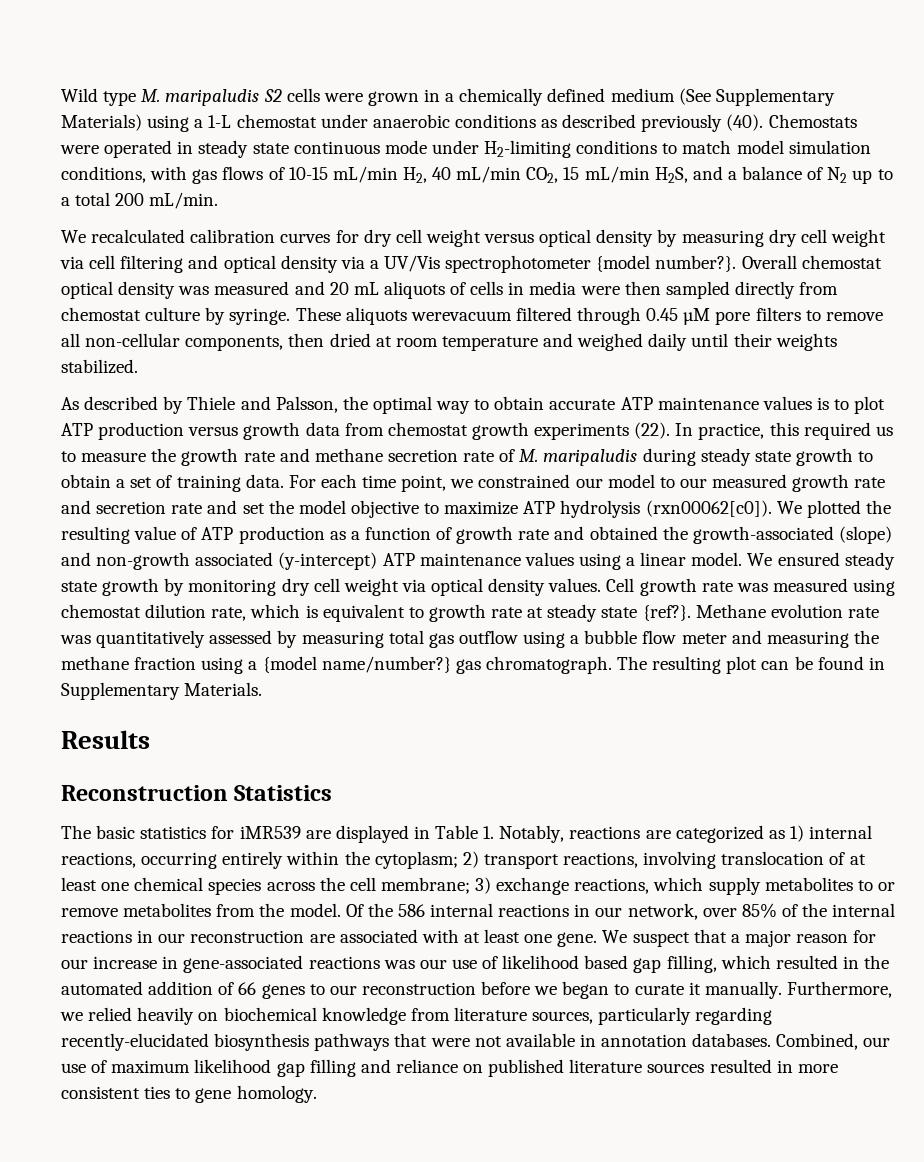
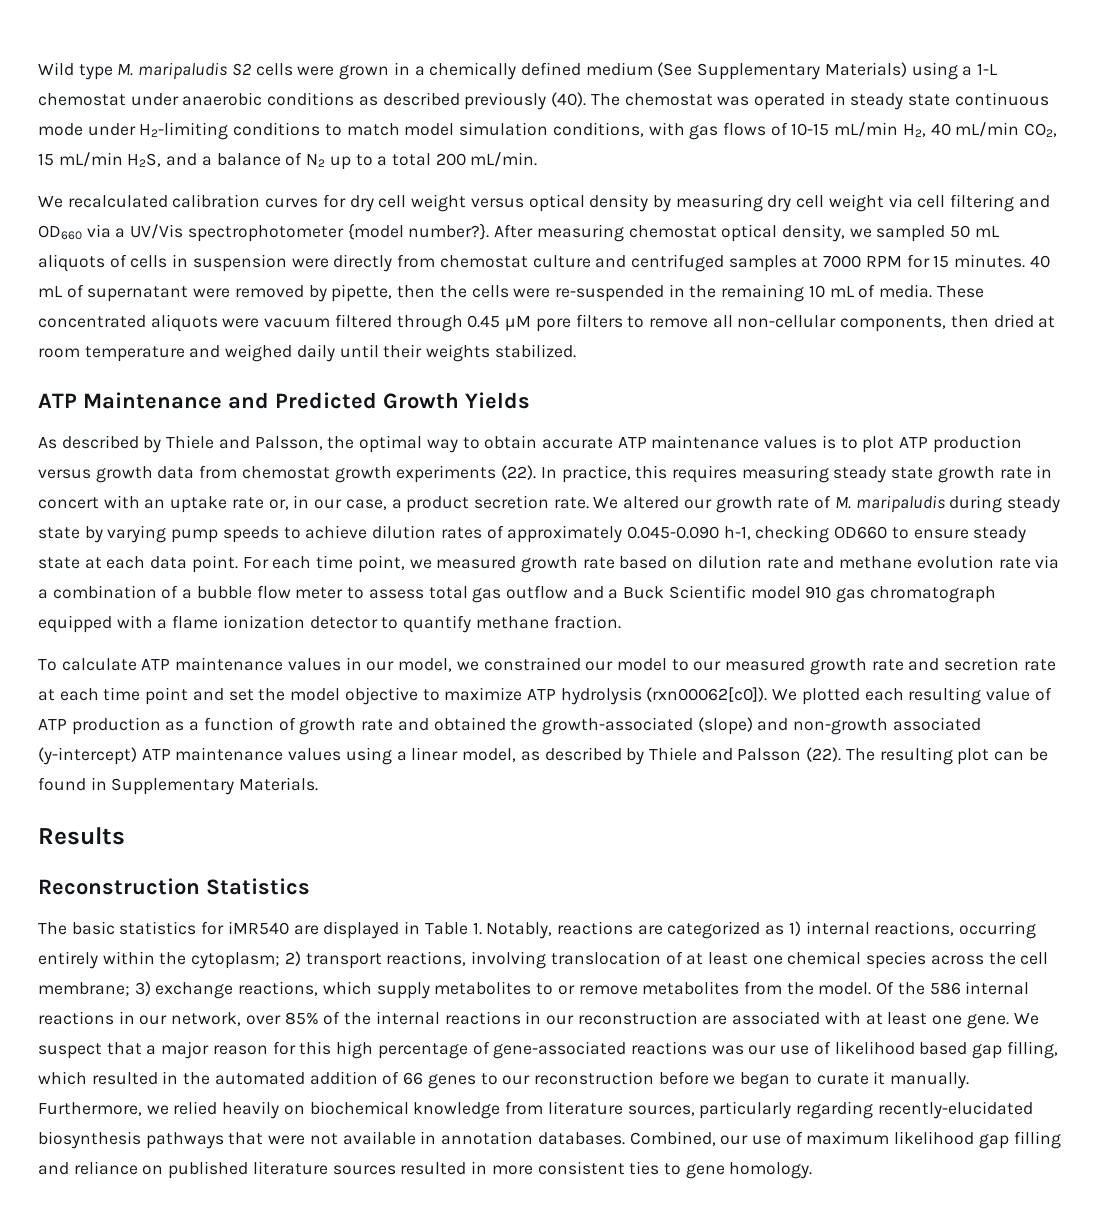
- Chemostats were operated in steady state continuous mode under H2-limiting conditions to match model simulation conditions, with gas flows of 10-15 mL/min H2, 40 mL/min CO2, 15 mL/min H2S, and a balance of N2 up to a total 200 mL/min.
+ The chemostat was operated in steady state continuous mode under H2-limiting conditions to match model simulation conditions, with gas flows of 10-15 mL/min H2, 40 mL/min CO2, 15 mL/min H2S, and a balance of N2 up to a total 200 mL/min.
- We recalculated calibration curves for dry cell weight versus optical density by measuring dry cell weight via cell filtering and optical density via a UV/Vis spectrophotometer {model number?}.
+ We recalculated calibration curves for dry cell weight versus optical density by measuring dry cell weight via cell filtering and OD660 via a UV/Vis spectrophotometer {model number?}.
- Overall chemostat optical density was measured and 20 mL aliquots of cells in media were then sampled directly from chemostat culture by syringe. These aliquots werevacuum filtered through 0.45 µM pore filters to remove all non-cellular components, then dried at room temperature and weighed daily until their weights stabilized.
+ After measuring chemostat optical density, we sampled 50 mL aliquots of cells in suspension were directly from chemostat culture and centrifuged samples at 7000 RPM for 15 minutes. 40 mL of supernatant were removed by pipette, then the cells were re-suspended in the remaining 10 mL of media. These concentrated aliquots were vacuum filtered through 0.45 µM pore filters to remove all non-cellular components, then dried at room temperature and weighed daily until their weights stabilized.
+ ATP Maintenance and Predicted Growth Yields
- In practice, this required us to measure the growth rate and methane secretion rate of M. maripaludis during steady state growth to obtain a set of training data.
+ In practice, this requires measuring steady state growth rate in concert with an uptake rate or, in our case, a product secretion rate. We altered our growth rate of M. maripaludis during steady state by varying pump speeds to achieve dilution rates of approximately 0.045-0.090 h-1, checking OD660 to ensure steady state at each data point.
- For each time point, we constrained our model to our measured growth rate and secretion rate and set the model objective to maximize ATP hydrolysis (rxn00062[c0]).
+ For each time point, we measured growth rate based on dilution rate and methane evolution rate via a combination of a bubble flow meter to assess total gas outflow and a Buck Scientific model 910 gas chromatograph equipped with a flame ionization detector to quantify methane fraction.
+ To calculate ATP maintenance values in our model, we constrained our model to our measured growth rate and secretion rate at each time point and set the model objective to maximize ATP hydrolysis (rxn00062[c0]).
- We plotted the resulting value of ATP production as a function of growth rate and obtained the growth-associated (slope) and non-growth associated (y-intercept) ATP maintenance values using a linear model. We ensured steady state growth by monitoring dry cell weight via optical density values. Cell growth rate was measured using chemostat dilution rate, which is equivalent to growth rate at steady state {ref?}. Methane evolution rate was quantitatively assessed by measuring total gas outflow using a bubble flow meter and measuring the methane fraction using a {model name/number?} gas chromatograph.
+ We plotted each resulting value of ATP production as a function of growth rate and obtained the growth-associated (slope) and non-growth associated (y-intercept) ATP maintenance values using a linear model, as described by Thiele and Palsson (22).
- The basic statistics for iMR539 are displayed in Table 1. Notably, reactions are categorized as 1) internal reactions, occurring entirely within the cytoplasm; 2) transport reactions, involving translocation of at least one chemical species across the cell membrane; 3) exchange reactions, which supply metabolites to or remove metabolites from the model.
+ The basic statistics for iMR540 are displayed in Table 1. Notably, reactions are categorized as 1) internal reactions, occurring entirely within the cytoplasm; 2) transport reactions, involving translocation of at least one chemical species across the cell membrane; 3) exchange reactions, which supply metabolites to or remove metabolites from the model.
- We suspect that a major reason for our increase in gene-associated reactions was our use of likelihood based gap filling, which resulted in the automated addition of 66 genes to our reconstruction before we began to curate it manually.
+ We suspect that a major reason for this high percentage of gene-associated reactions was our use of likelihood based gap filling, which resulted in the automated addition of 66 genes to our reconstruction before we began to curate it manually.

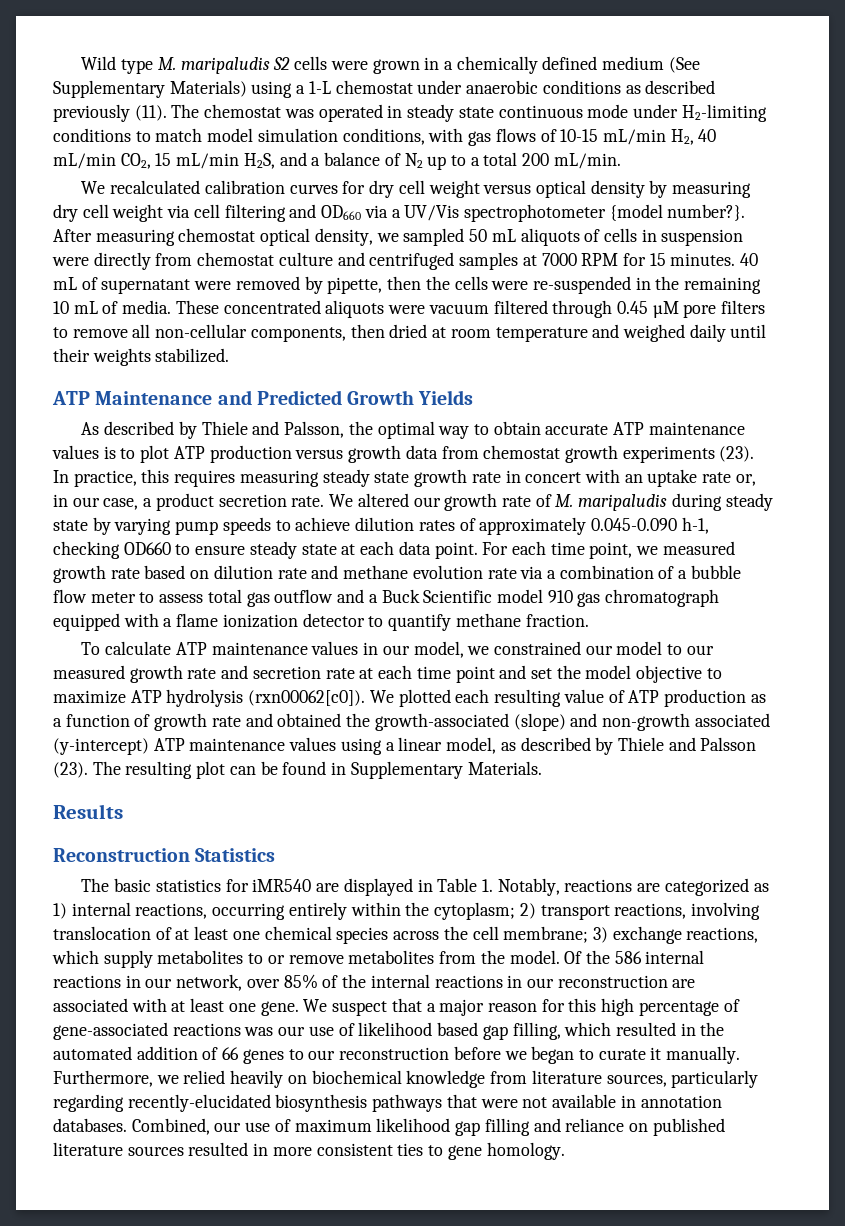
- Wild type M. maripaludis S2 cells were grown in a chemically defined medium (See Supplementary Materials) using a 1-L chemostat under anaerobic conditions as described previously (40).
+ Wild type M. maripaludis S2 cells were grown in a chemically defined medium (See Supplementary Materials) using a 1-L chemostat under anaerobic conditions as described previously (11).
- As described by Thiele and Palsson, the optimal way to obtain accurate ATP maintenance values is to plot ATP production versus growth data from chemostat growth experiments (22).
+ As described by Thiele and Palsson, the optimal way to obtain accurate ATP maintenance values is to plot ATP production versus growth data from chemostat growth experiments (23).
- We plotted each resulting value of ATP production as a function of growth rate and obtained the growth-associated (slope) and non-growth associated (y-intercept) ATP maintenance values using a linear model, as described by Thiele and Palsson (22).
+ We plotted each resulting value of ATP production as a function of growth rate and obtained the growth-associated (slope) and non-growth associated (y-intercept) ATP maintenance values using a linear model, as described by Thiele and Palsson (23).

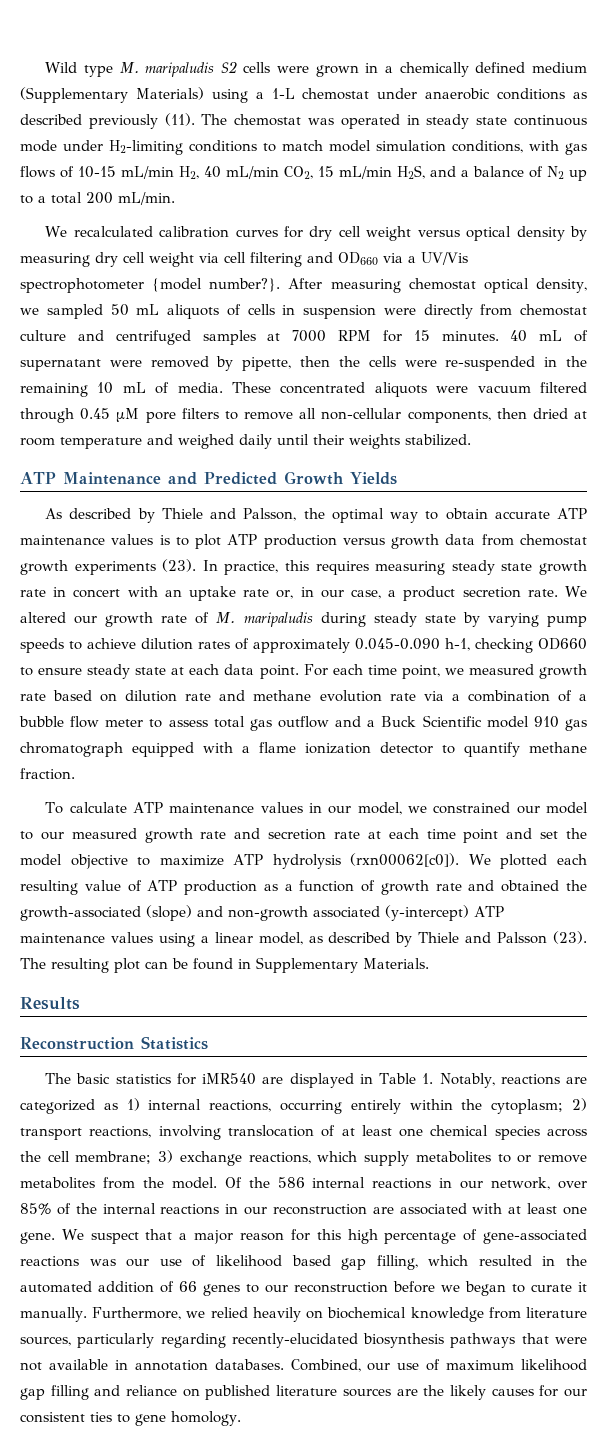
- Wild type M. maripaludis S2 cells were grown in a chemically defined medium (See Supplementary Materials) using a 1-L chemostat under anaerobic conditions as described previously (11).
+ Wild type M. maripaludis S2 cells were grown in a chemically defined medium (Supplementary Materials) using a 1-L chemostat under anaerobic conditions as described previously (11).
- Combined, our use of maximum likelihood gap filling and reliance on published literature sources resulted in more consistent ties to gene homology.
+ Combined, our use of maximum likelihood gap filling and reliance on published literature sources are the likely causes for our consistent ties to gene homology.

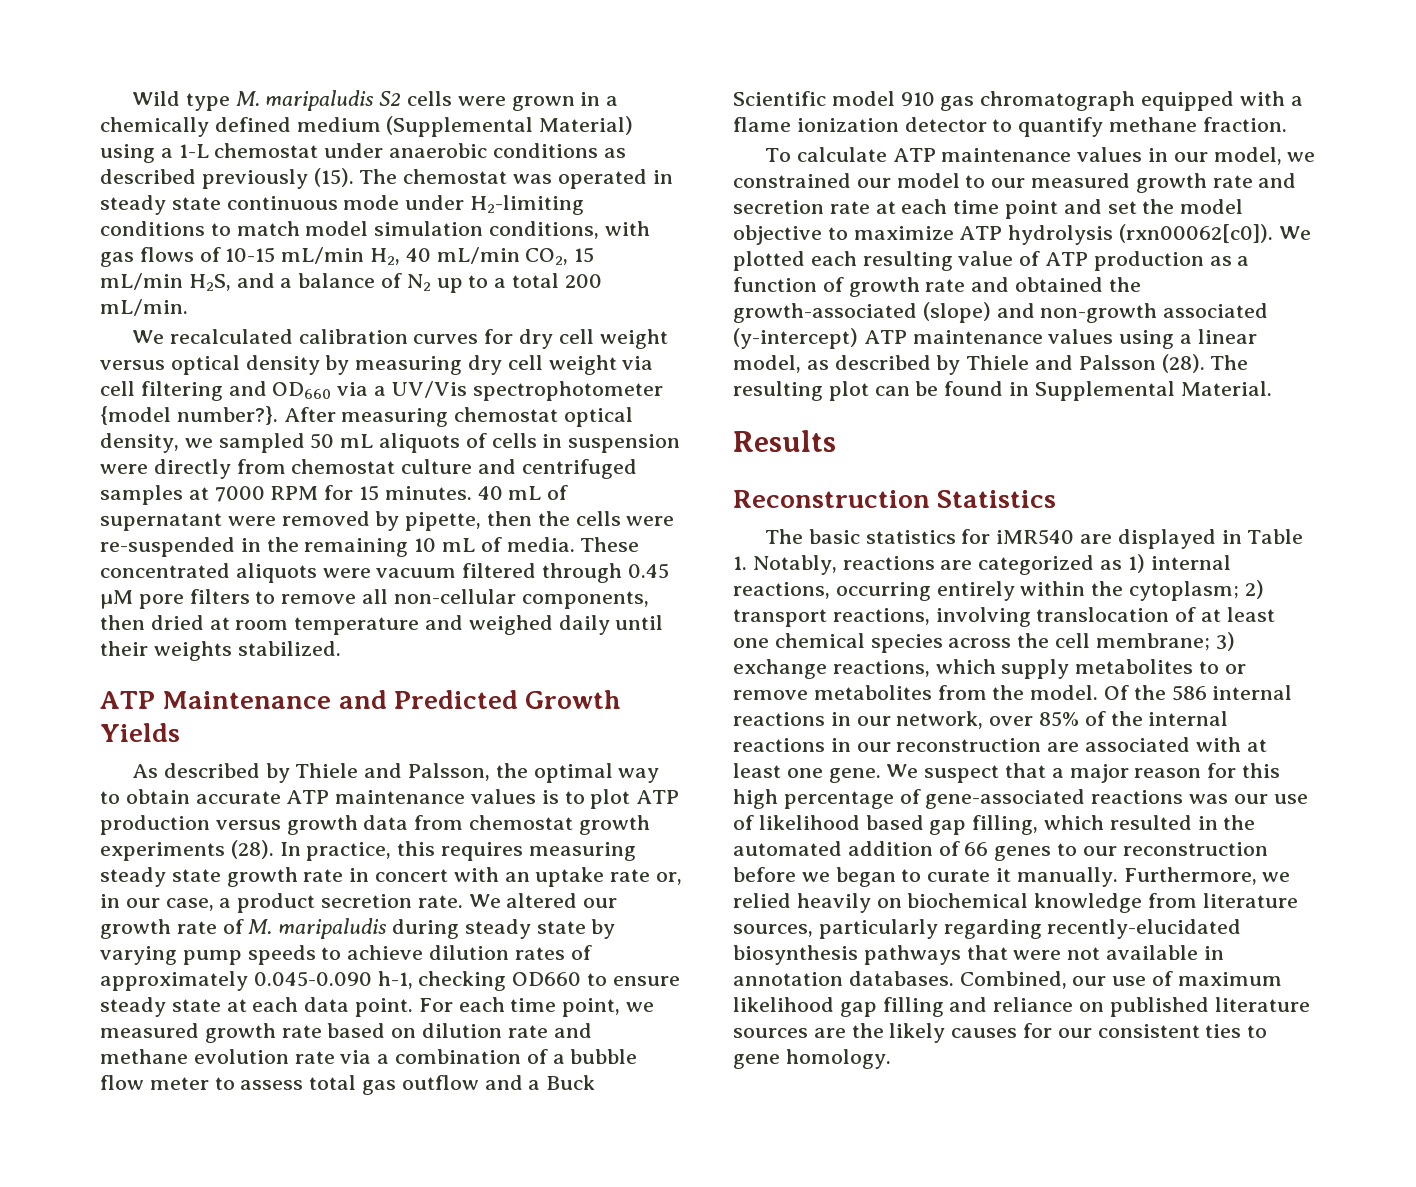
- Wild type M. maripaludis S2 cells were grown in a chemically defined medium (Supplementary Materials) using a 1-L chemostat under anaerobic conditions as described previously (11).
+ Wild type M. maripaludis S2 cells were grown in a chemically defined medium (Supplemental Material) using a 1-L chemostat under anaerobic conditions as described previously (15).
- As described by Thiele and Palsson, the optimal way to obtain accurate ATP maintenance values is to plot ATP production versus growth data from chemostat growth experiments (23).
+ As described by Thiele and Palsson, the optimal way to obtain accurate ATP maintenance values is to plot ATP production versus growth data from chemostat growth experiments (28).
- We plotted each resulting value of ATP production as a function of growth rate and obtained the growth-associated (slope) and non-growth associated (y-intercept) ATP maintenance values using a linear model, as described by Thiele and Palsson (23).
+ We plotted each resulting value of ATP production as a function of growth rate and obtained the growth-associated (slope) and non-growth associated (y-intercept) ATP maintenance values using a linear model, as described by Thiele and Palsson (28).
- The resulting plot can be found in Supplementary Materials.
+ The resulting plot can be found in Supplemental Material.

